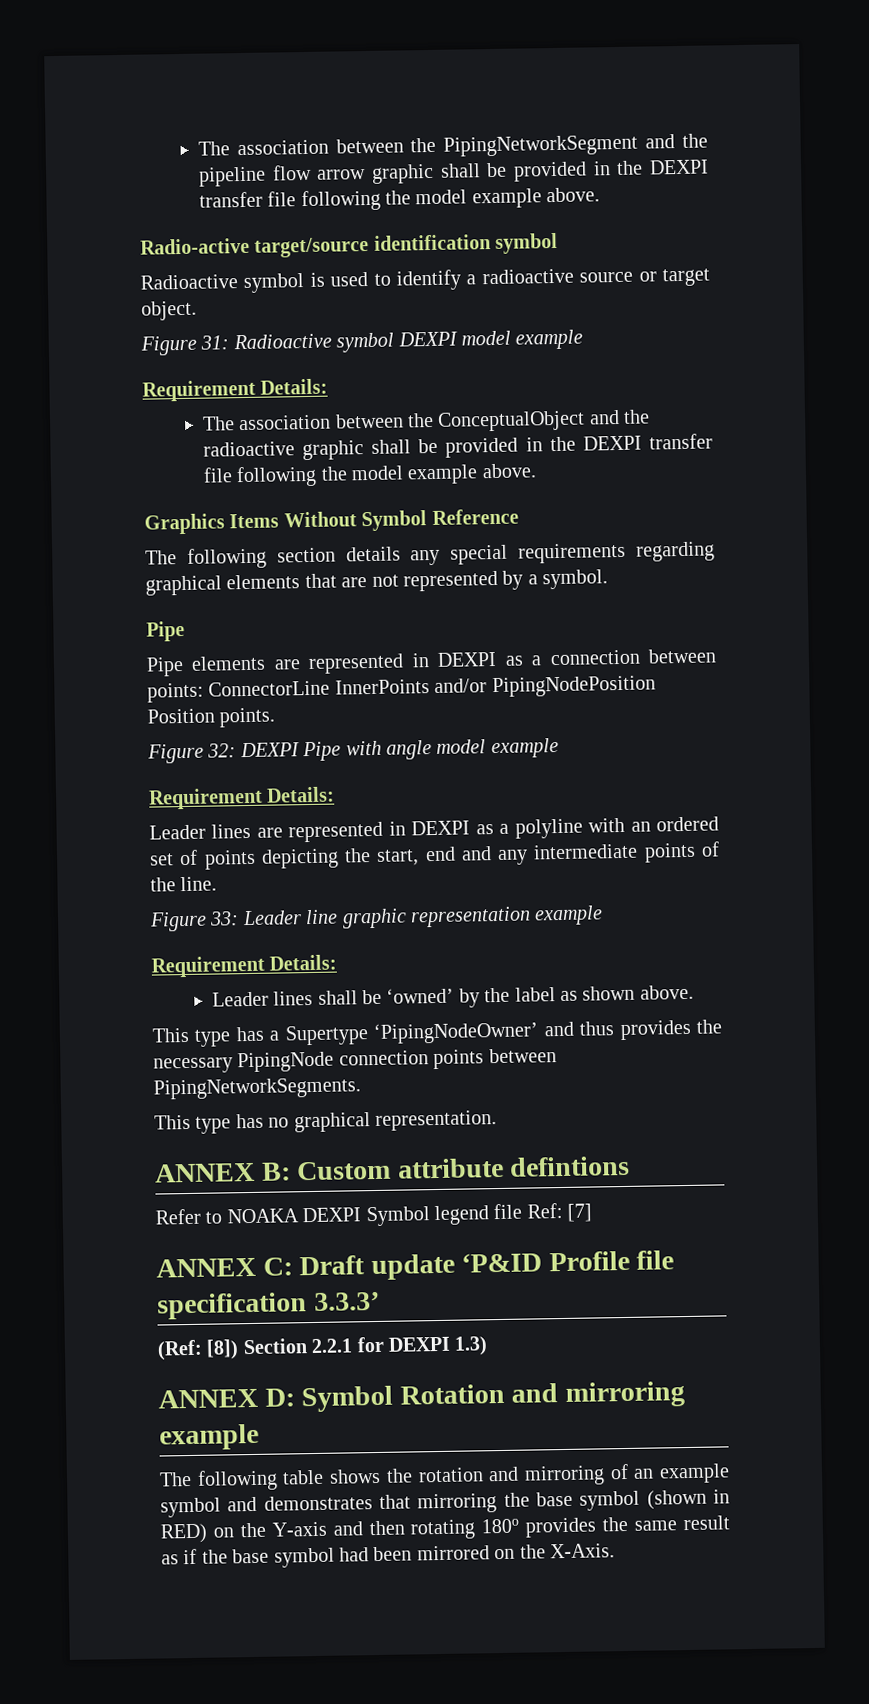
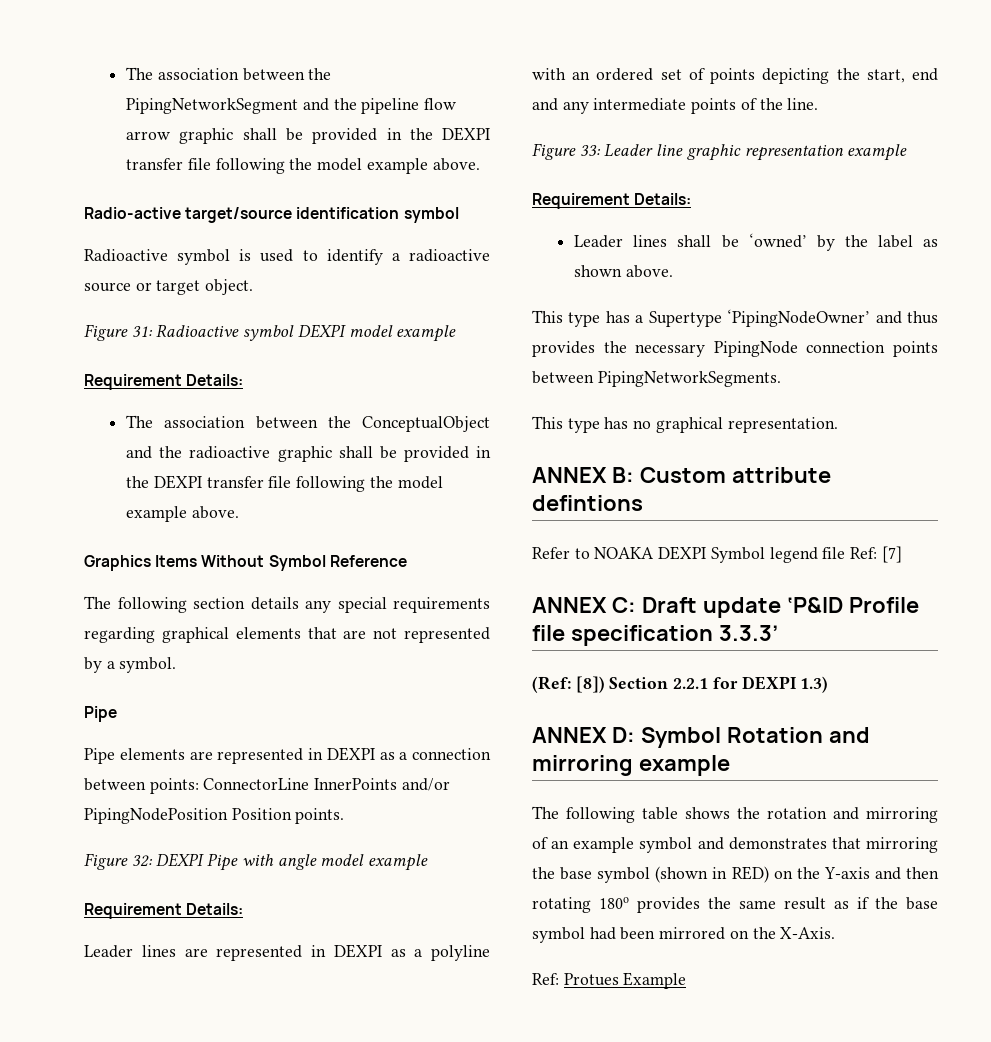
+ Ref: Protues Example

